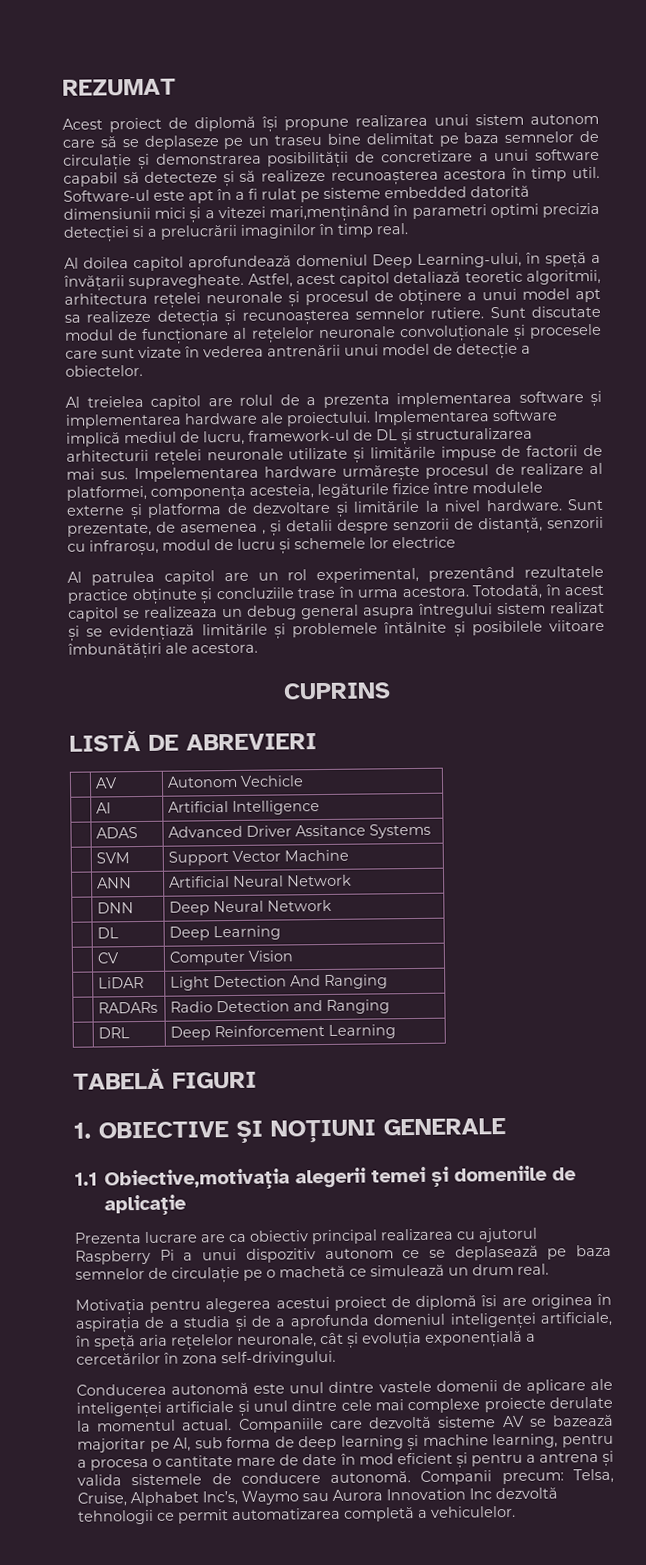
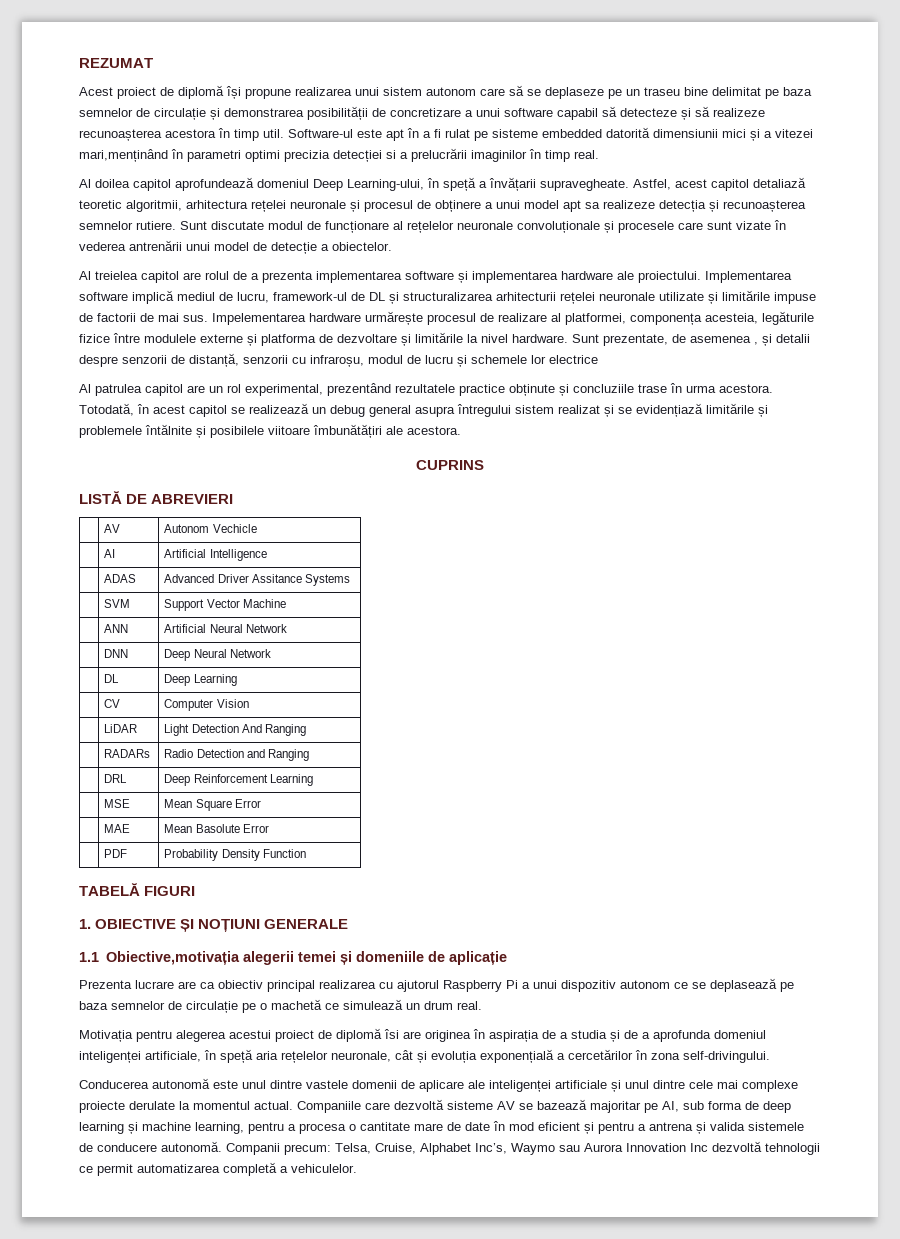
- Totodată, în acest capitol se realizeaza un debug general asupra întregului sistem realizat și se evidențiază limitările și problemele întălnite și posibilele viitoare îmbunătățiri ale acestora.
+ Totodată, în acest capitol se realizează un debug general asupra întregului sistem realizat și se evidențiază limitările și problemele întălnite și posibilele viitoare îmbunătățiri ale acestora.
+ | MSE | Mean Square Error
+ | MAE | Mean Basolute Error
+ | PDF | Probability Density Function

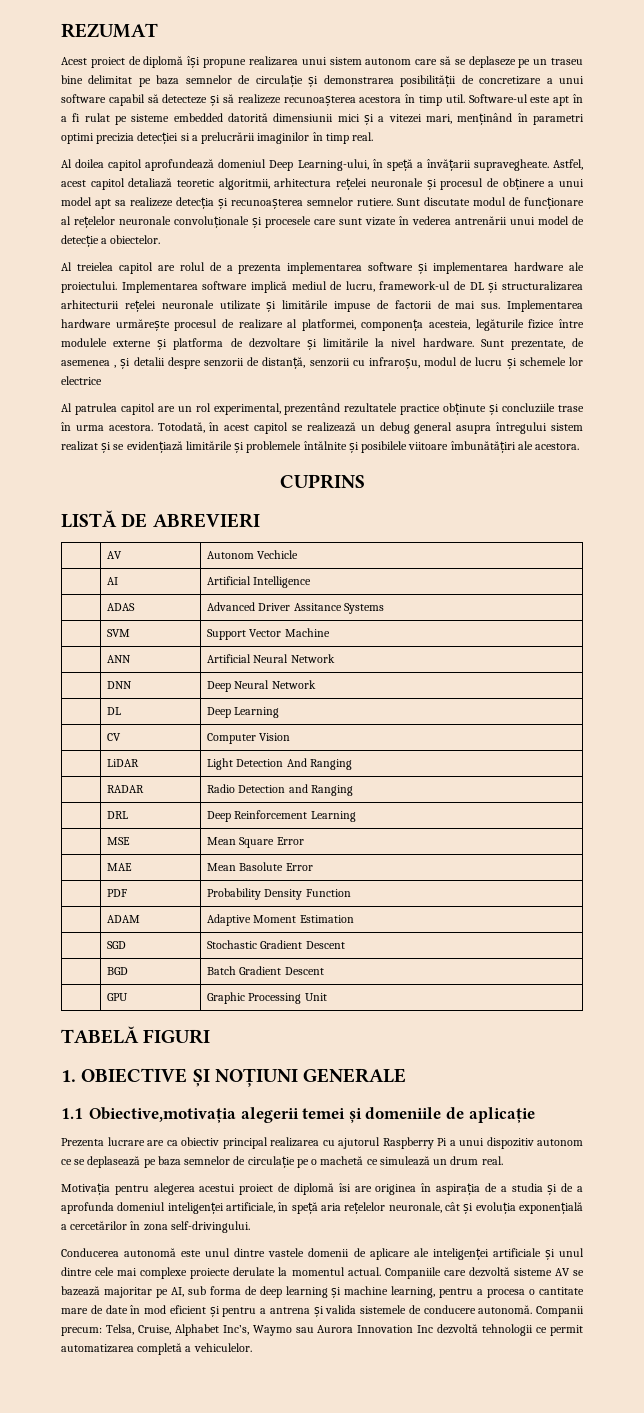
- Software-ul este apt în a fi rulat pe sisteme embedded datorită dimensiunii mici și a vitezei mari,menținând în parametri optimi precizia detecției si a prelucrării imaginilor în timp real.
+ Software-ul este apt în a fi rulat pe sisteme embedded datorită dimensiunii mici și a vitezei mari, menținând în parametri optimi precizia detecției si a prelucrării imaginilor în timp real.
- Impelementarea hardware urmărește procesul de realizare al platformei, componența acesteia, legăturile fizice între modulele externe și platforma de dezvoltare și limitările la nivel hardware.
+ Implementarea hardware urmărește procesul de realizare al platformei, componența acesteia, legăturile fizice între modulele externe și platforma de dezvoltare și limitările la nivel hardware.
- | RADARs | Radio Detection and Ranging
+ | RADAR | Radio Detection and Ranging
+ | ADAM | Adaptive Moment Estimation
+ | SGD | Stochastic Gradient Descent
+ | BGD | Batch Gradient Descent
+ | GPU | Graphic Processing Unit

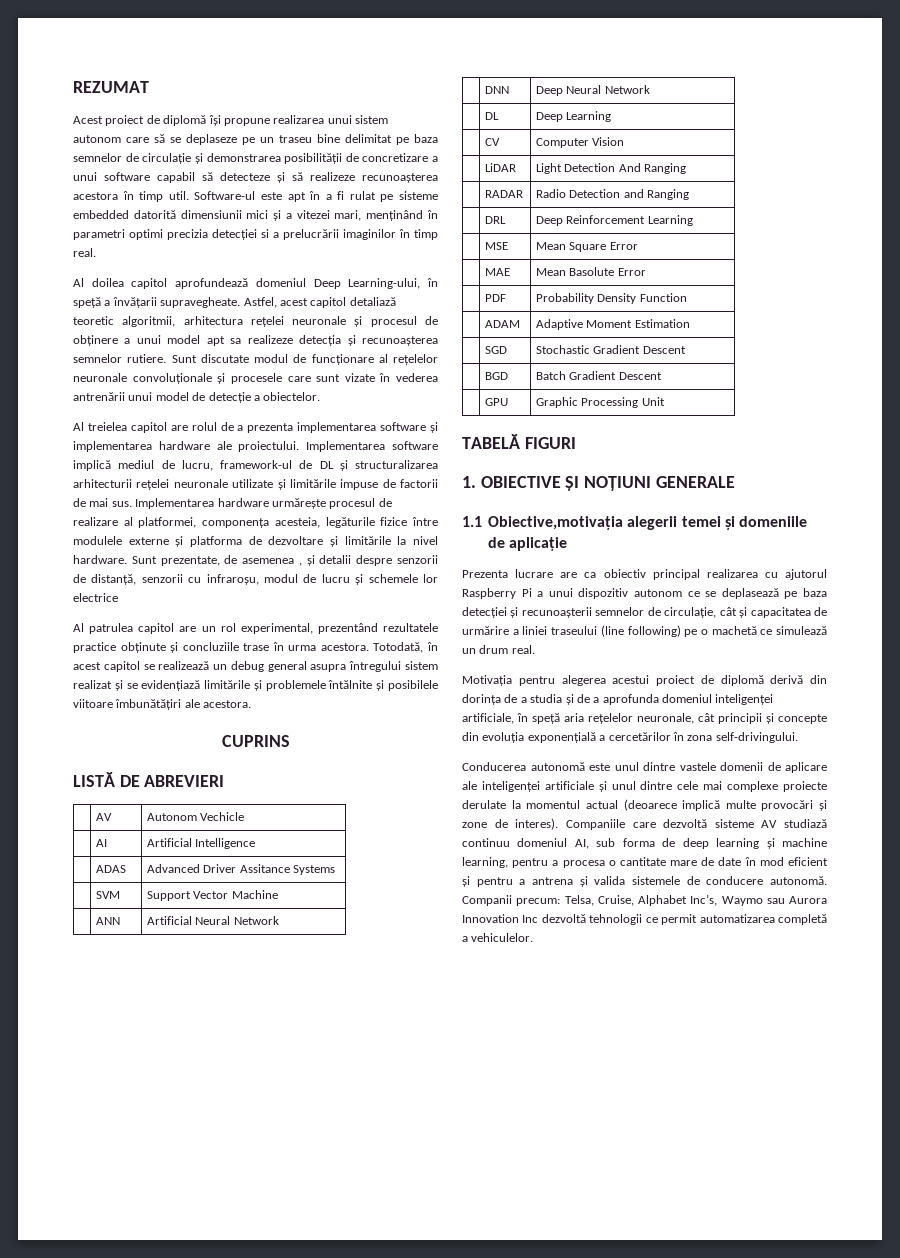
- Prezenta lucrare are ca obiectiv principal realizarea cu ajutorul Raspberry Pi a unui dispozitiv autonom ce se deplasează pe baza semnelor de circulație pe o machetă ce simulează un drum real.
+ Prezenta lucrare are ca obiectiv principal realizarea cu ajutorul Raspberry Pi a unui dispozitiv autonom ce se deplasează pe baza detecției și recunoașterii semnelor de circulație, cât și capacitatea de urmărire a liniei traseului (line following) pe o machetă ce simulează un drum real.
- Motivația pentru alegerea acestui proiect de diplomă îsi are originea în aspirația de a studia și de a aprofunda domeniul inteligenței artificiale, în speță aria rețelelor neuronale, cât și evoluția exponențială a cercetărilor în zona self-drivingului.
+ Motivația pentru alegerea acestui proiect de diplomă derivă din dorința de a studia și de a aprofunda domeniul inteligenței artificiale, în speță aria rețelelor neuronale, cât principii și concepte din evoluția exponențială a cercetărilor în zona self-drivingului.
- Conducerea autonomă este unul dintre vastele domenii de aplicare ale inteligenței artificiale și unul dintre cele mai complexe proiecte derulate la momentul actual.
+ Conducerea autonomă este unul dintre vastele domenii de aplicare ale inteligenței artificiale și unul dintre cele mai complexe proiecte derulate la momentul actual (deoarece implică multe provocări și zone de interes).
- Companiile care dezvoltă sisteme AV se bazează majoritar pe AI, sub forma de deep learning și machine learning, pentru a procesa o cantitate mare de date în mod eficient și pentru a antrena și valida sistemele de conducere autonomă.
+ Companiile care dezvoltă sisteme AV studiază continuu domeniul AI, sub forma de deep learning și machine learning, pentru a procesa o cantitate mare de date în mod eficient și pentru a antrena și valida sistemele de conducere autonomă.

